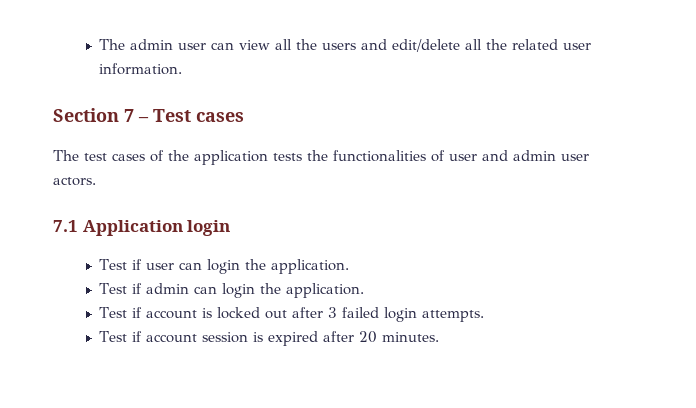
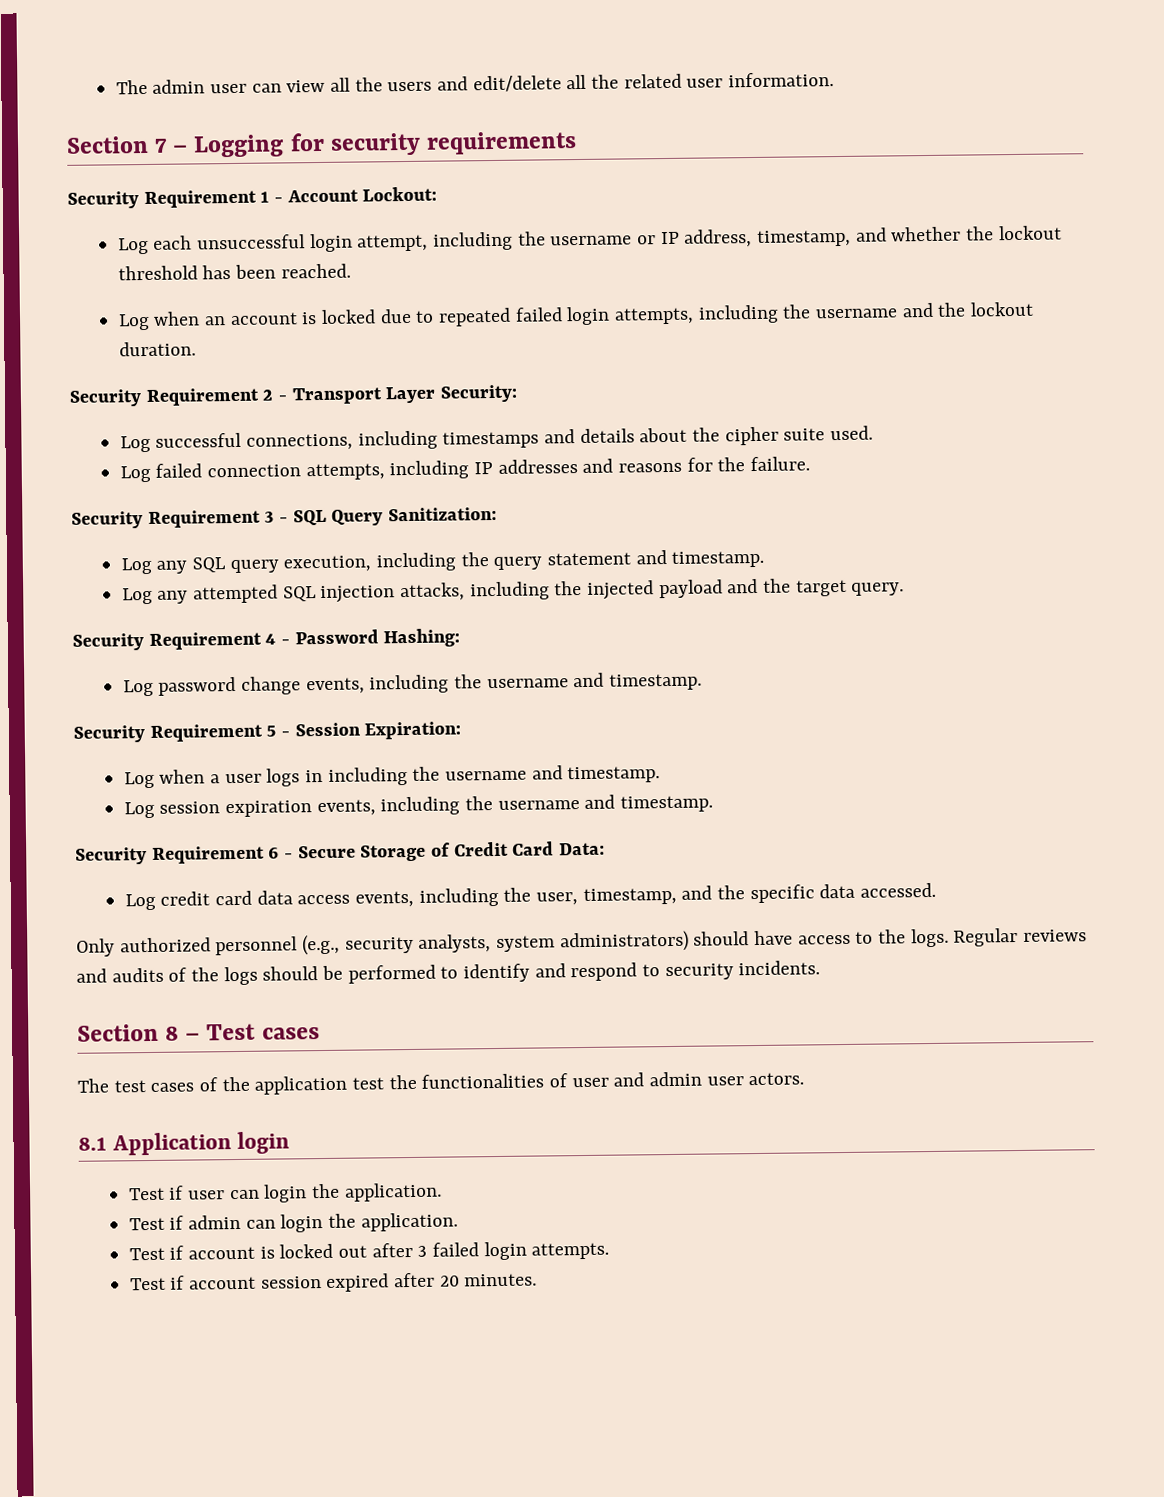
- Section 7 – Test cases
+ Section 7 – Logging for security requirements
+ Security Requirement 1 - Account Lockout:
+ Log each unsuccessful login attempt, including the username or IP address, timestamp, and whether the lockout threshold has been reached.
+ Log when an account is locked due to repeated failed login attempts, including the username and the lockout duration.
+ Security Requirement 2 - Transport Layer Security:
+ Log successful connections, including timestamps and details about the cipher suite used.
+ Log failed connection attempts, including IP addresses and reasons for the failure.
+ Security Requirement 3 - SQL Query Sanitization:
+ Log any SQL query execution, including the query statement and timestamp.
+ Log any attempted SQL injection attacks, including the injected payload and the target query.
+ Security Requirement 4 - Password Hashing:
+ Log password change events, including the username and timestamp.
+ Security Requirement 5 - Session Expiration:
+ Log when a user logs in including the username and timestamp.
+ Log session expiration events, including the username and timestamp.
+ Security Requirement 6 - Secure Storage of Credit Card Data:
+ Log credit card data access events, including the user, timestamp, and the specific data accessed.
+ Only authorized personnel (e.g., security analysts, system administrators) should have access to the logs. Regular reviews and audits of the logs should be performed to identify and respond to security incidents.
+ Section 8 – Test cases
- The test cases of the application tests the functionalities of user and admin user actors.
+ The test cases of the application test the functionalities of user and admin user actors.
- 7.1 Application login
+ 8.1 Application login
- Test if account session is expired after 20 minutes.
+ Test if account session expired after 20 minutes.

